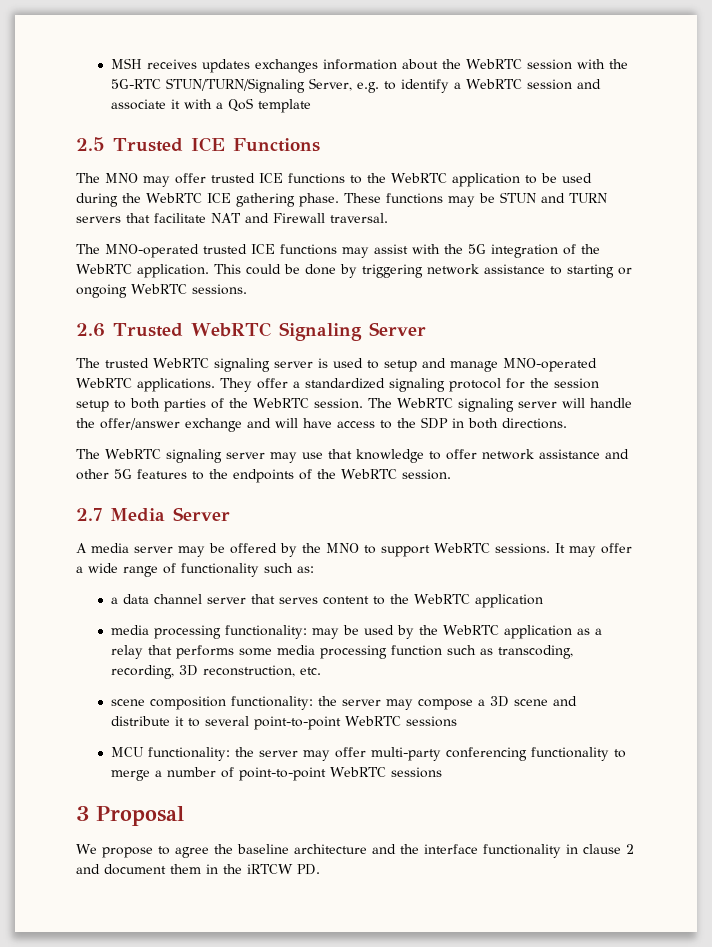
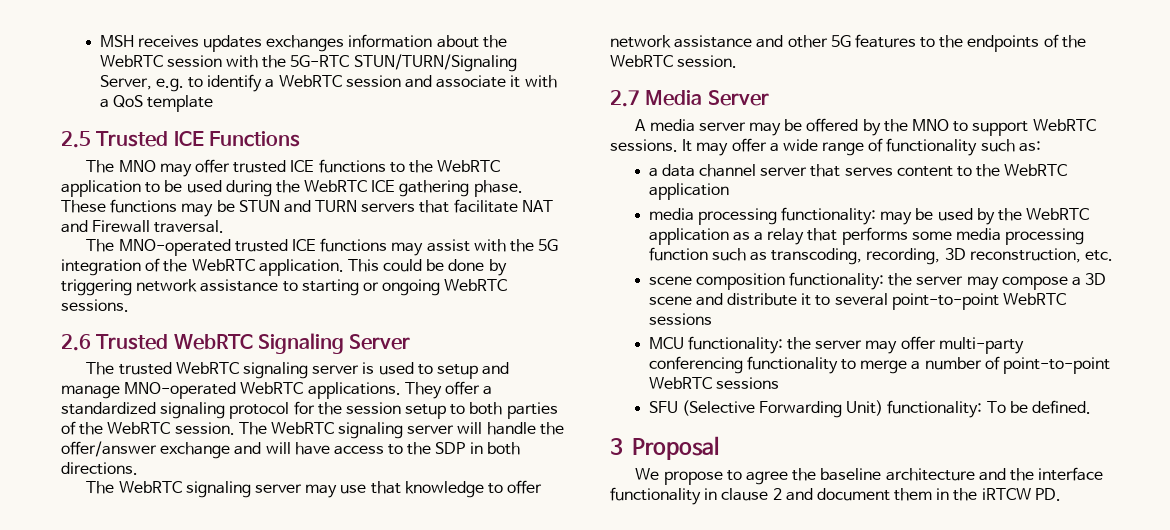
+ SFU (Selective Forwarding Unit) functionality: To be defined.

